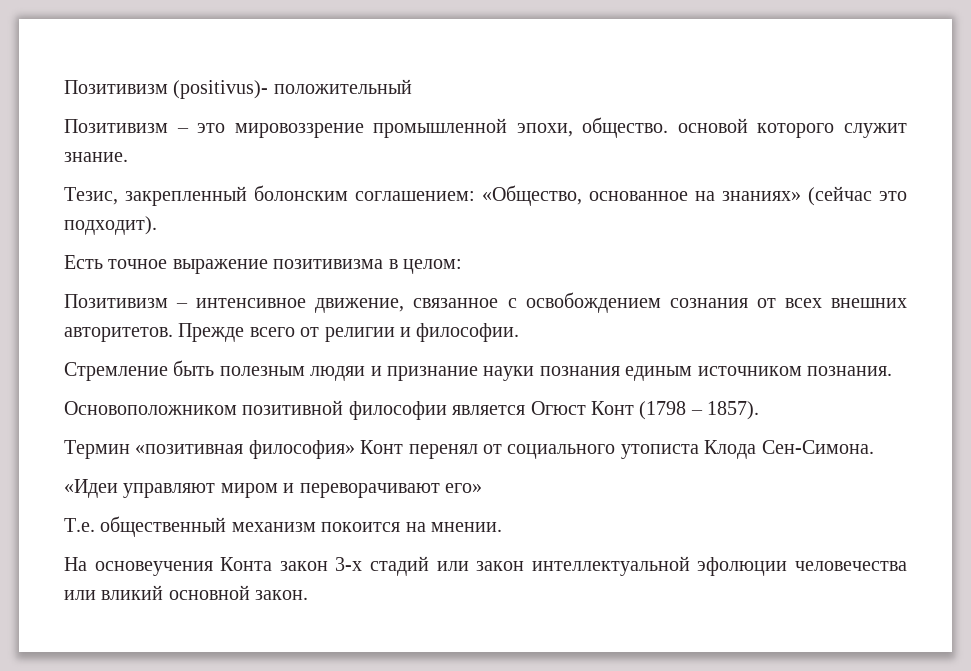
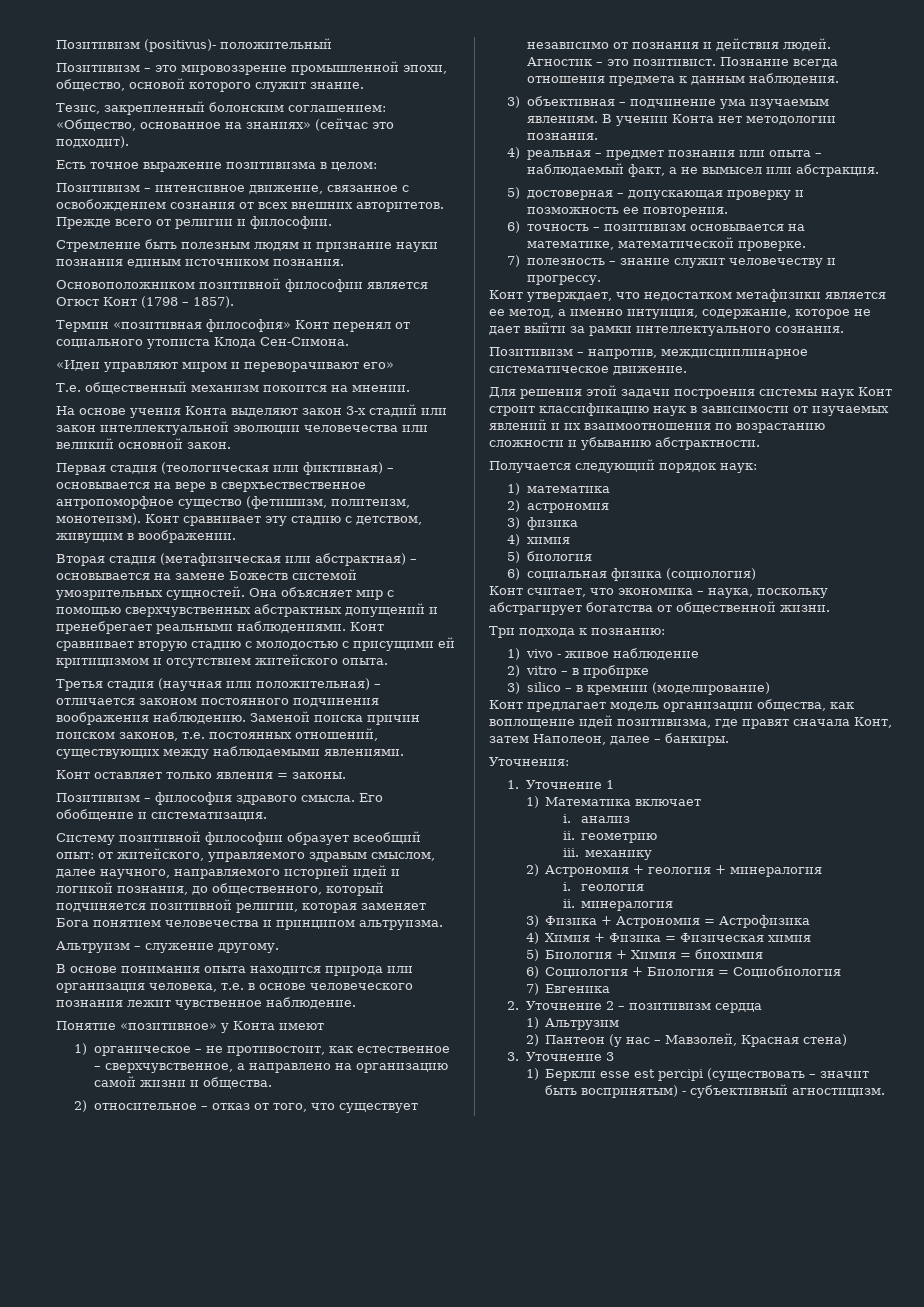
- Позитивизм – это мировоззрение промышленной эпохи, общество. основой которого служит знание.
+ Позитивизм – это мировоззрение промышленной эпохи, общество, основой которого служит знание.
- Стремление быть полезным людяи и признание науки познания единым источником познания.
+ Стремление быть полезным людям и признание науки познания единым источником познания.
- На основеучения Конта закон 3-х стадий или закон интеллектуальной эфолюции человечества или вликий основной закон.
+ На основе учения Конта выделяют закон 3-х стадий или закон интеллектуальной эволюции человечества или великий основной закон.
+ Первая стадия (теологическая или фиктивная) – основывается на вере в сверхъествественное антропоморфное существо (фетишизм, политеизм, монотеизм). Конт сравнивает эту стадию с детством, живущим в воображении.
+ Вторая стадия (метафизическая или абстрактная) – основывается на замене Божеств системой умозрительных сущностей. Она объясняет мир с помощью сверхчувственных абстрактных допущений и пренебрегает реальными наблюдениями. Конт сравнивает вторую стадию с молодостью с присущими ей критицизмом и отсутствием житейского опыта.
+ Третья стадия (научная или положительная) – отличается законом постоянного подчинения воображения наблюдению. Заменой поиска причин поиском законов, т.е. постоянных отношений, существующих между наблюдаемыми явлениями.
+ Конт оставляет только явления = законы.
+ Позитивизм – философия здравого смысла. Его обобщение и систематизация.
+ Систему позитивной философии образует всеобщий опыт: от житейского, управляемого здравым смыслом, далее научного, направляемого историей идей и логикой познания, до общественного, который подчиняется позитивной религии, которая заменяет Бога понятием человечества и принципом альтруизма.
+ Альтруизм – служение другому.
+ В основе понимания опыта находится природа или организация человека, т.е. в основе человеческого познания лежит чувственное наблюдение.
+ Понятие «позитивное» у Конта имеют
+ 1) органическое – не противостоит, как естественное – сверхчувственное, а направлено на организацию самой жизни и общества.
+ 2) относительное – отказ от того, что существует независимо от познания и действия людей. Агностик – это позитивист. Познание всегда отношения предмета к данным наблюдения.
+ 3) объективная – подчинение ума изучаемым явлениям. В учении Конта нет методологии познания.
+ 4) реальная – предмет познания или опыта – наблюдаемый факт, а не вымысел или абстракция.
+ 5) достоверная – допускающая проверку и позможность ее повторения.
+ 6) точность – позитивизм основывается на математике, математической проверке.
+ 7) полезность – знание служит человечеству и прогрессу.
+ Конт утверждает, что недостатком метафизики является ее метод, а именно интуиция, содержание, которое не дает выйти за рамки интеллектуального сознания.
+ Позитивизм – напротив, междисциплинарное систематическое движение.
+ Для решения этой задачи построения системы наук Конт строит классификацию наук в зависимости от изучаемых явлений и их взаимоотношения по возрастанию сложности и убыванию абстрактности.
+ Получается следующий порядок наук:
+ 1) математика
+ 2) астрономия
+ 3) физика
+ 4) химия
+ 5) биология
+ 6) социальная физика (социология)
+ Конт считает, что экономика – наука, поскольку абстрагирует богатства от общественной жизни.
+ Три подхода к познанию:
+ 1) vivo - живое наблюдение
+ 2) vitro – в пробирке
+ 3) silico – в кремнии (моделирование)
+ Конт предлагает модель организации общества, как воплощение идей позитивизма, где правят сначала Конт, затем Наполеон, далее – банкиры.
+ Уточнения:
+ 1. Уточнение 1
+ 1) Математика включает
+ i. анализ
+ ii. геометрию
+ iii. механику
+ 2) Астрономия + геология + минералогия
+ i. геология
+ ii. минералогия
+ 3) Физика + Астрономия = Астрофизика
+ 4) Химия + Физика = Физическая химия
+ 5) Биология + Химия = биохимия
+ 6) Социология + Биология = Социобиология
+ 7) Евгеника
+ 2. Уточнение 2 – позитивизм сердца
+ 1) Альтрузим
+ 2) Пантеон (у нас – Мавзолей, Красная стена)
+ 3. Уточнение 3
+ 1) Беркли esse est percipi (существовать – значит быть воспринятым) - субъективный агностицизм.

